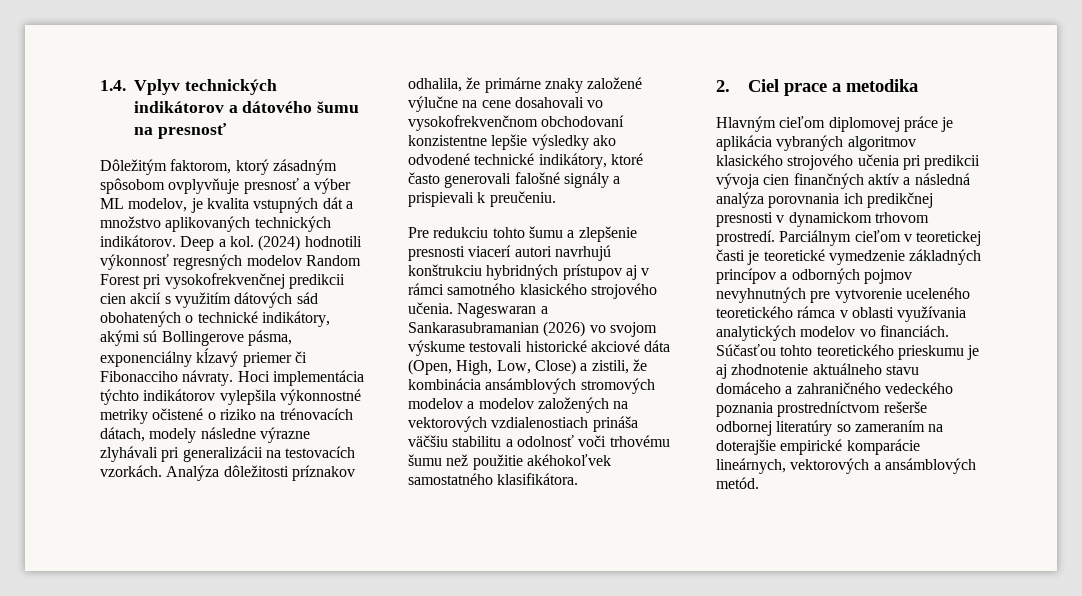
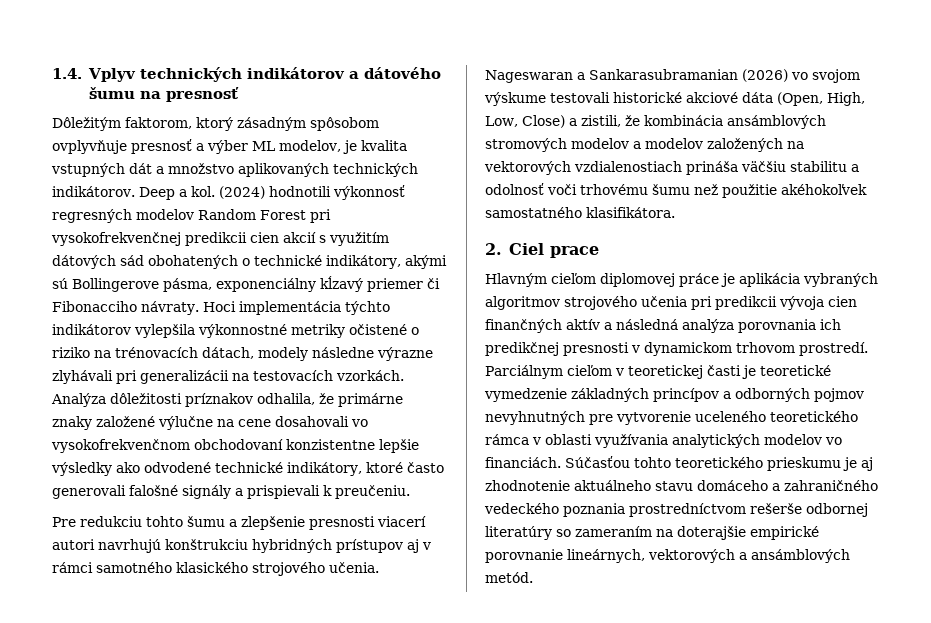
- 2. Ciel prace a metodika
+ 2. Ciel prace
- Hlavným cieľom diplomovej práce je aplikácia vybraných algoritmov klasického strojového učenia pri predikcii vývoja cien finančných aktív a následná analýza porovnania ich predikčnej presnosti v dynamickom trhovom prostredí.
+ Hlavným cieľom diplomovej práce je aplikácia vybraných algoritmov strojového učenia pri predikcii vývoja cien finančných aktív a následná analýza porovnania ich predikčnej presnosti v dynamickom trhovom prostredí.
- Súčasťou tohto teoretického prieskumu je aj zhodnotenie aktuálneho stavu domáceho a zahraničného vedeckého poznania prostredníctvom rešerše odbornej literatúry so zameraním na doterajšie empirické komparácie lineárnych, vektorových a ansámblových metód.
+ Súčasťou tohto teoretického prieskumu je aj zhodnotenie aktuálneho stavu domáceho a zahraničného vedeckého poznania prostredníctvom rešerše odbornej literatúry so zameraním na doterajšie empirické porovnanie lineárnych, vektorových a ansámblových metód.

